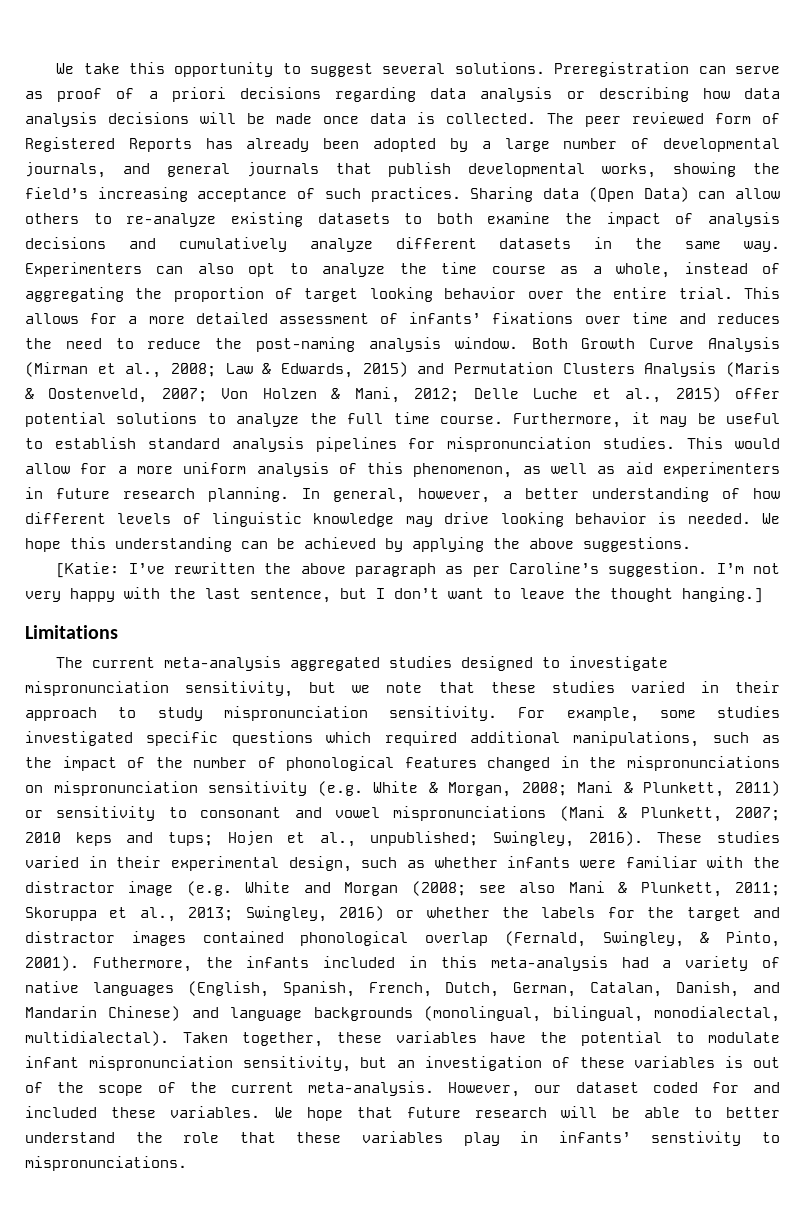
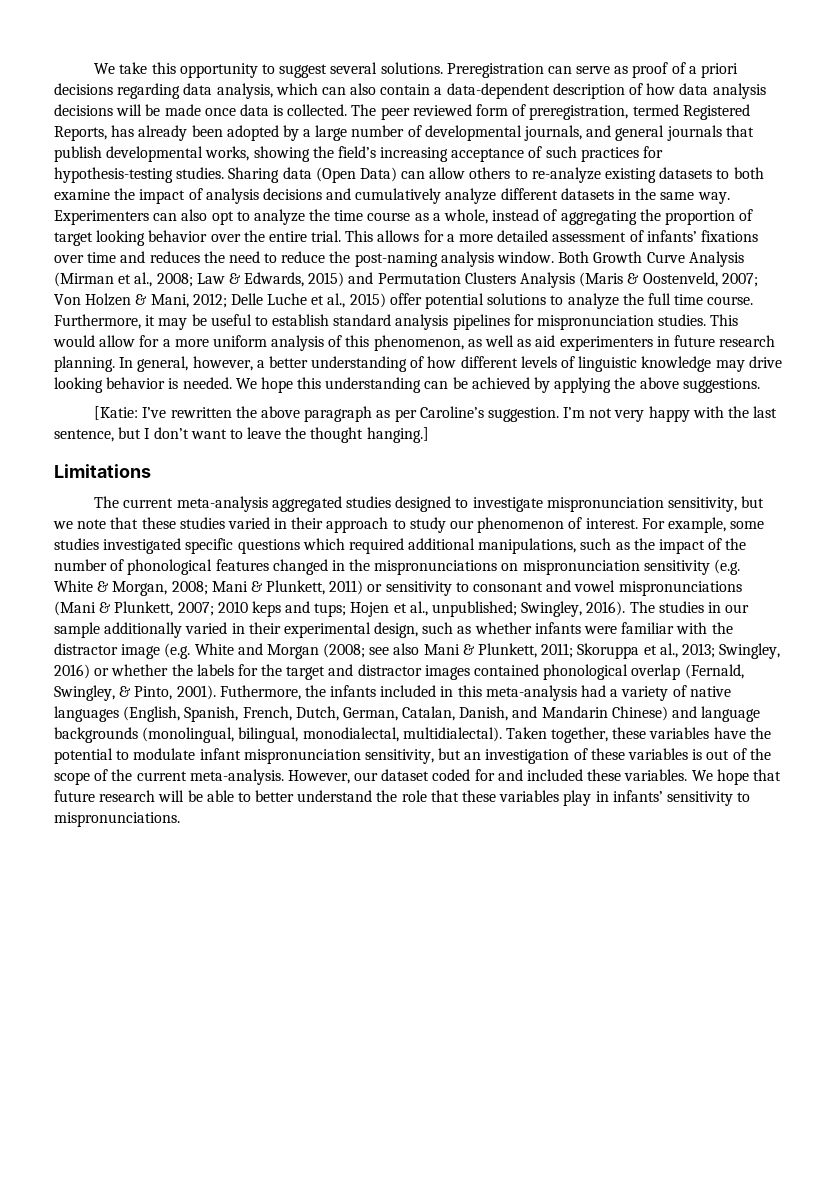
- Preregistration can serve as proof of a priori decisions regarding data analysis or describing how data analysis decisions will be made once data is collected.
+ Preregistration can serve as proof of a priori decisions regarding data analysis, which can also contain a data-dependent description of how data analysis decisions will be made once data is collected.
- The peer reviewed form of Registered Reports has already been adopted by a large number of developmental journals, and general journals that publish developmental works, showing the field’s increasing acceptance of such practices.
+ The peer reviewed form of preregistration, termed Registered Reports, has already been adopted by a large number of developmental journals, and general journals that publish developmental works, showing the field’s increasing acceptance of such practices for hypothesis-testing studies.
- The current meta-analysis aggregated studies designed to investigate mispronunciation sensitivity, but we note that these studies varied in their approach to study mispronunciation sensitivity.
+ The current meta-analysis aggregated studies designed to investigate mispronunciation sensitivity, but we note that these studies varied in their approach to study our phenomenon of interest.
- These studies varied in their experimental design, such as whether infants were familiar with the distractor image (e.g. White and Morgan (2008; see also Mani & Plunkett, 2011; Skoruppa et al., 2013; Swingley, 2016) or whether the labels for the target and distractor images contained phonological overlap (Fernald, Swingley, & Pinto, 2001).
+ The studies in our sample additionally varied in their experimental design, such as whether infants were familiar with the distractor image (e.g. White and Morgan (2008; see also Mani & Plunkett, 2011; Skoruppa et al., 2013; Swingley, 2016) or whether the labels for the target and distractor images contained phonological overlap (Fernald, Swingley, & Pinto, 2001).
- We hope that future research will be able to better understand the role that these variables play in infants’ senstivity to mispronunciations.
+ We hope that future research will be able to better understand the role that these variables play in infants’ sensitivity to mispronunciations.

